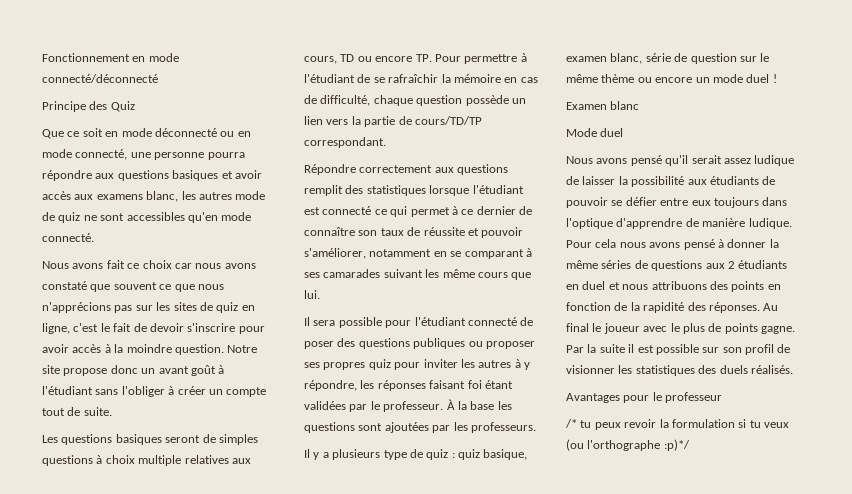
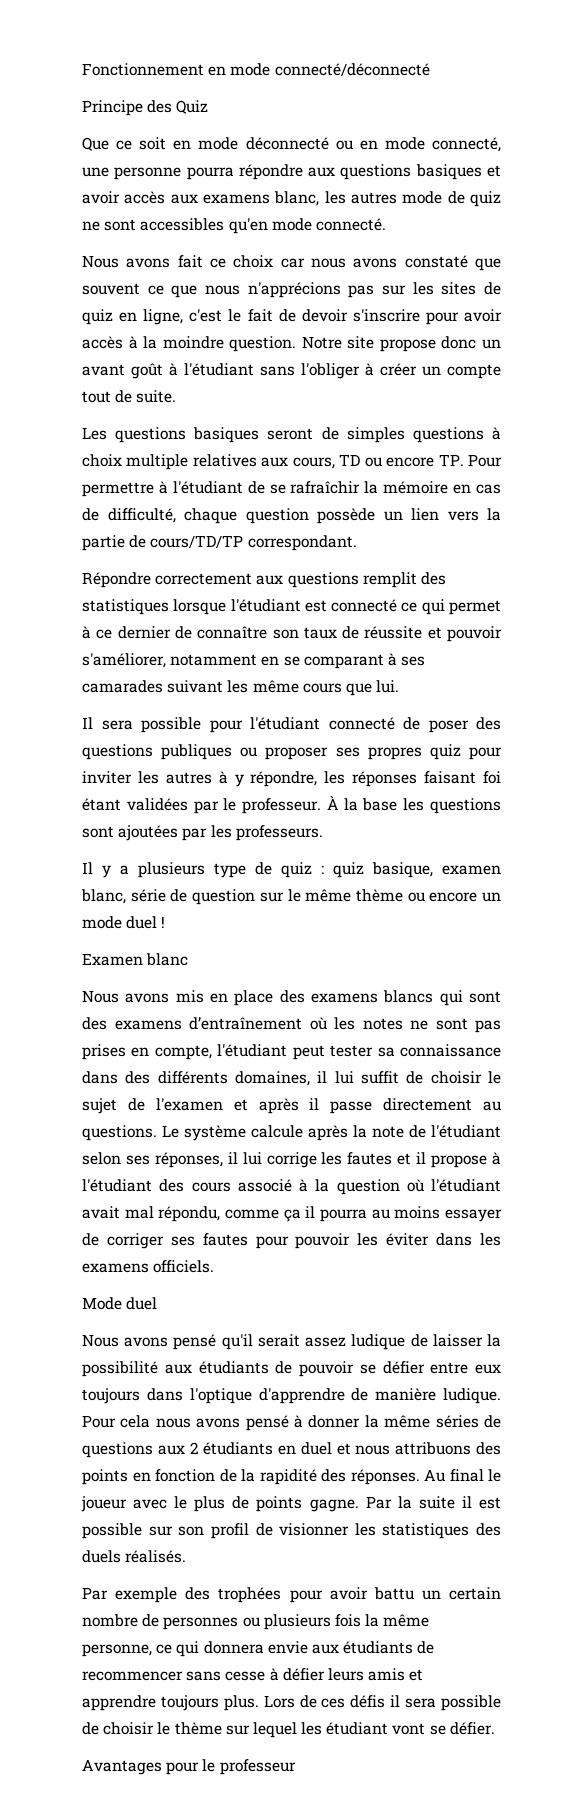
+ Nous avons mis en place des examens blancs qui sont des examens d’entraînement où les notes ne sont pas prises en compte, l'étudiant peut tester sa connaissance dans des différents domaines, il lui suffit de choisir le sujet de l'examen et après il passe directement au questions. Le système calcule après la note de l'étudiant selon ses réponses, il lui corrige les fautes et il propose à l'étudiant des cours associé à la question où l'étudiant avait mal répondu, comme ça il pourra au moins essayer de corriger ses fautes pour pouvoir les éviter dans les examens officiels.
+ Par exemple des trophées pour avoir battu un certain nombre de personnes ou plusieurs fois la même personne, ce qui donnera envie aux étudiants de recommencer sans cesse à défier leurs amis et apprendre toujours plus. Lors de ces défis il sera possible de choisir le thème sur lequel les étudiant vont se défier.
  Avantages pour le professeur
- /* tu peux revoir la formulation si tu veux (ou l'orthographe :p)*/

